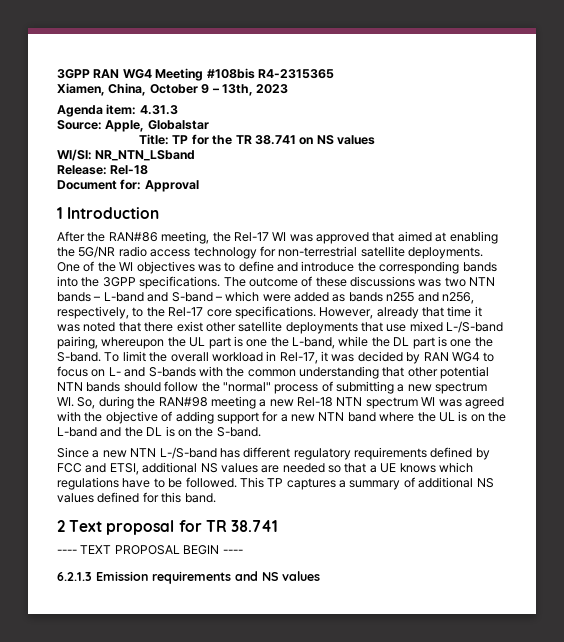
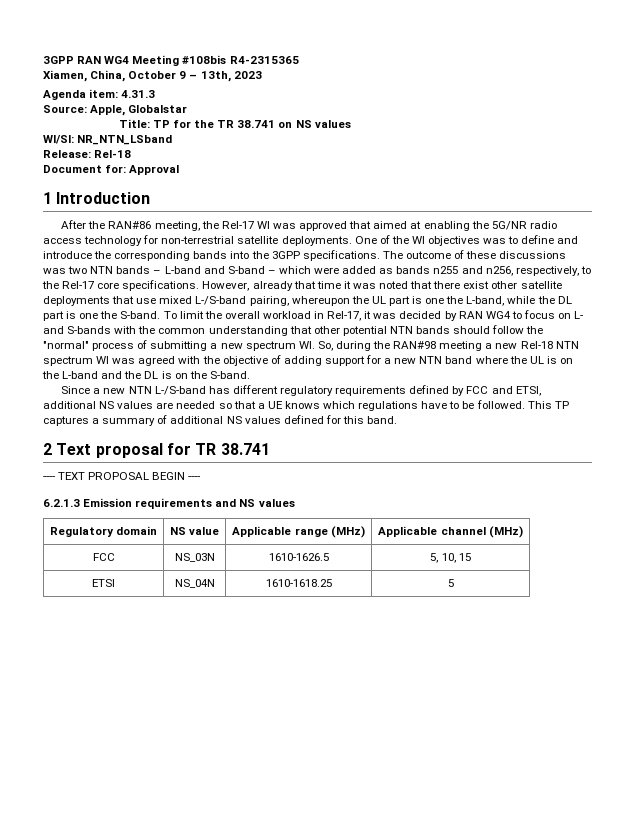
+ Regulatory domain | NS value | Applicable range (MHz) | Applicable channel (MHz)
+ FCC | NS_03N | 1610-1626.5 | 5, 10, 15
+ ETSI | NS_04N | 1610-1618.25 | 5

